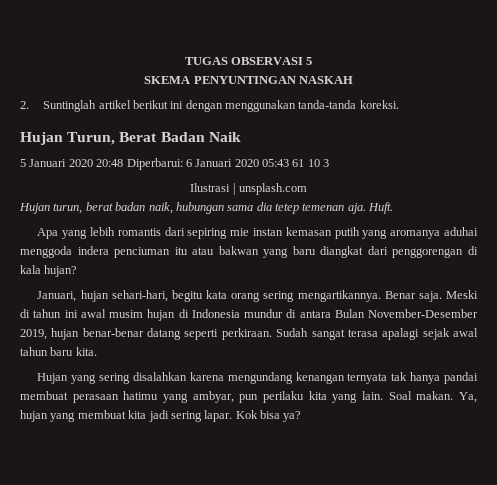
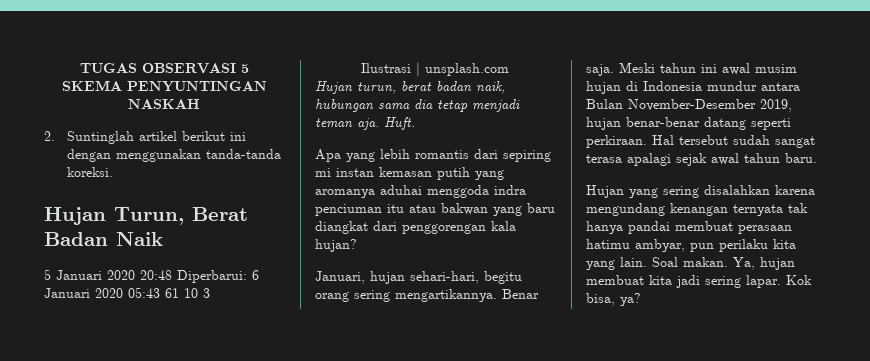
- Hujan turun, berat badan naik, hubungan sama dia tetep temenan aja.
+ Hujan turun, berat badan naik, hubungan sama dia tetap menjadi teman aja.
- Apa yang lebih romantis dari sepiring mie instan kemasan putih yang aromanya aduhai menggoda indera penciuman itu atau bakwan yang baru diangkat dari penggorengan di kala hujan?
+ Apa yang lebih romantis dari sepiring mi instan kemasan putih yang aromanya aduhai menggoda indra penciuman itu atau bakwan yang baru diangkat dari penggorengan kala hujan?
- Januari, hujan sehari-hari, begitu kata orang sering mengartikannya.
+ Januari, hujan sehari-hari, begitu orang sering mengartikannya.
- Meski di tahun ini awal musim hujan di Indonesia mundur di antara Bulan November-Desember 2019, hujan benar-benar datang seperti perkiraan.
+ Meski tahun ini awal musim hujan di Indonesia mundur antara Bulan November-Desember 2019, hujan benar-benar datang seperti perkiraan.
- Sudah sangat terasa apalagi sejak awal tahun baru kita.
+ Hal tersebut sudah sangat terasa apalagi sejak awal tahun baru.
- Hujan yang sering disalahkan karena mengundang kenangan ternyata tak hanya pandai membuat perasaan hatimu yang ambyar, pun perilaku kita yang lain.
+ Hujan yang sering disalahkan karena mengundang kenangan ternyata tak hanya pandai membuat perasaan hatimu ambyar, pun perilaku kita yang lain.
- Ya, hujan yang membuat kita jadi sering lapar.
+ Ya, hujan membuat kita jadi sering lapar.
- Kok bisa ya?
+ Kok bisa, ya?

